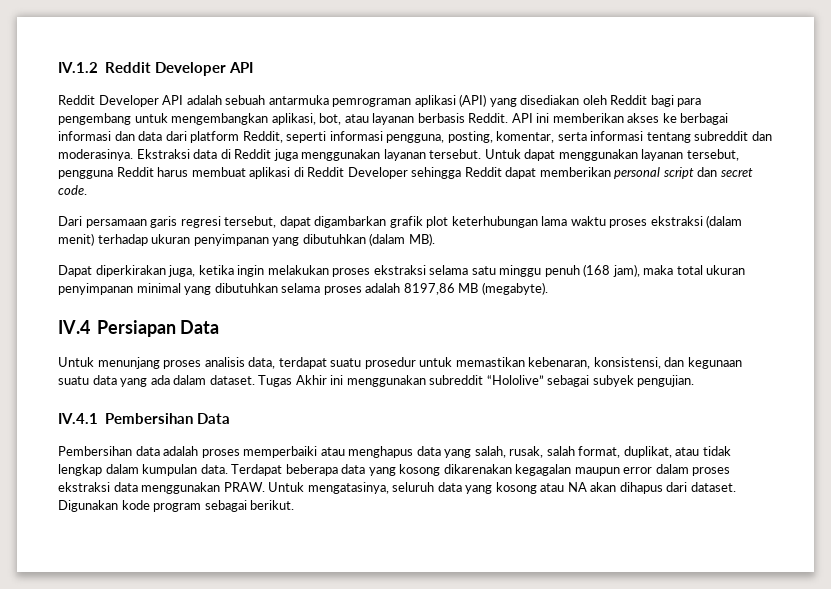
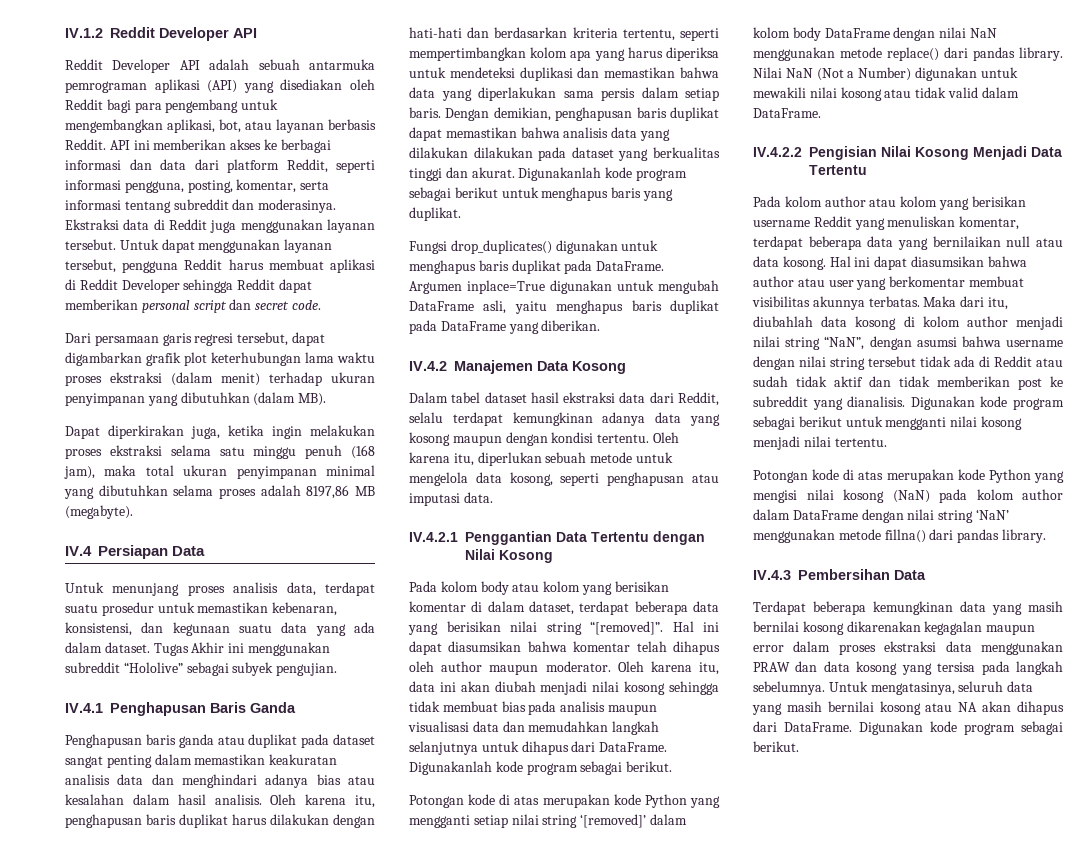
- IV.4.1 Pembersihan Data
- Pembersihan data adalah proses memperbaiki atau menghapus data yang salah, rusak, salah format, duplikat, atau tidak lengkap dalam kumpulan data. Terdapat beberapa data yang kosong dikarenakan kegagalan maupun error dalam proses ekstraksi data menggunakan PRAW.
+ IV.4.1 Penghapusan Baris Ganda
+ Penghapusan baris ganda atau duplikat pada dataset sangat penting dalam memastikan keakuratan analisis data dan menghindari adanya bias atau kesalahan dalam hasil analisis. Oleh karena itu, penghapusan baris duplikat harus dilakukan dengan hati-hati dan berdasarkan kriteria tertentu, seperti mempertimbangkan kolom apa yang harus diperiksa untuk mendeteksi duplikasi dan memastikan bahwa data yang diperlakukan sama persis dalam setiap baris. Dengan demikian, penghapusan baris duplikat dapat memastikan bahwa analisis data yang dilakukan dilakukan pada dataset yang berkualitas tinggi dan akurat. Digunakanlah kode program sebagai berikut untuk menghapus baris yang duplikat.
+ Fungsi drop_duplicates() digunakan untuk menghapus baris duplikat pada DataFrame. Argumen inplace=True digunakan untuk mengubah DataFrame asli, yaitu menghapus baris duplikat pada DataFrame yang diberikan.
+ IV.4.2 Manajemen Data Kosong
+ Dalam tabel dataset hasil ekstraksi data dari Reddit, selalu terdapat kemungkinan adanya data yang kosong maupun dengan kondisi tertentu. Oleh karena itu, diperlukan sebuah metode untuk mengelola data kosong, seperti penghapusan atau imputasi data.
+ IV.4.2.1 Penggantian Data Tertentu dengan Nilai Kosong
+ Pada kolom body atau kolom yang berisikan komentar di dalam dataset, terdapat beberapa data yang berisikan nilai string “[removed]”. Hal ini dapat diasumsikan bahwa komentar telah dihapus oleh author maupun moderator. Oleh karena itu, data ini akan diubah menjadi nilai kosong sehingga tidak membuat bias pada analisis maupun visualisasi data dan memudahkan langkah selanjutnya untuk dihapus dari DataFrame. Digunakanlah kode program sebagai berikut.
+ Potongan kode di atas merupakan kode Python yang mengganti setiap nilai string ‘[removed]’ dalam kolom body DataFrame dengan nilai NaN menggunakan metode replace() dari pandas library. Nilai NaN (Not a Number) digunakan untuk mewakili nilai kosong atau tidak valid dalam DataFrame.
+ IV.4.2.2 Pengisian Nilai Kosong Menjadi Data Tertentu
+ Pada kolom author atau kolom yang berisikan username Reddit yang menuliskan komentar, terdapat beberapa data yang bernilaikan null atau data kosong. Hal ini dapat diasumsikan bahwa author atau user yang berkomentar membuat visibilitas akunnya terbatas. Maka dari itu, diubahlah data kosong di kolom author menjadi nilai string “NaN”, dengan asumsi bahwa username dengan nilai string tersebut tidak ada di Reddit atau sudah tidak aktif dan tidak memberikan post ke subreddit yang dianalisis. Digunakan kode program sebagai berikut untuk mengganti nilai kosong menjadi nilai tertentu.
+ Potongan kode di atas merupakan kode Python yang mengisi nilai kosong (NaN) pada kolom author dalam DataFrame dengan nilai string ‘NaN’ menggunakan metode fillna() dari pandas library.
+ IV.4.3 Pembersihan Data
+ Terdapat beberapa kemungkinan data yang masih bernilai kosong dikarenakan kegagalan maupun error dalam proses ekstraksi data menggunakan PRAW dan data kosong yang tersisa pada langkah sebelumnya.
- Untuk mengatasinya, seluruh data yang kosong atau NA akan dihapus dari dataset.
+ Untuk mengatasinya, seluruh data yang masih bernilai kosong atau NA akan dihapus dari DataFrame.

